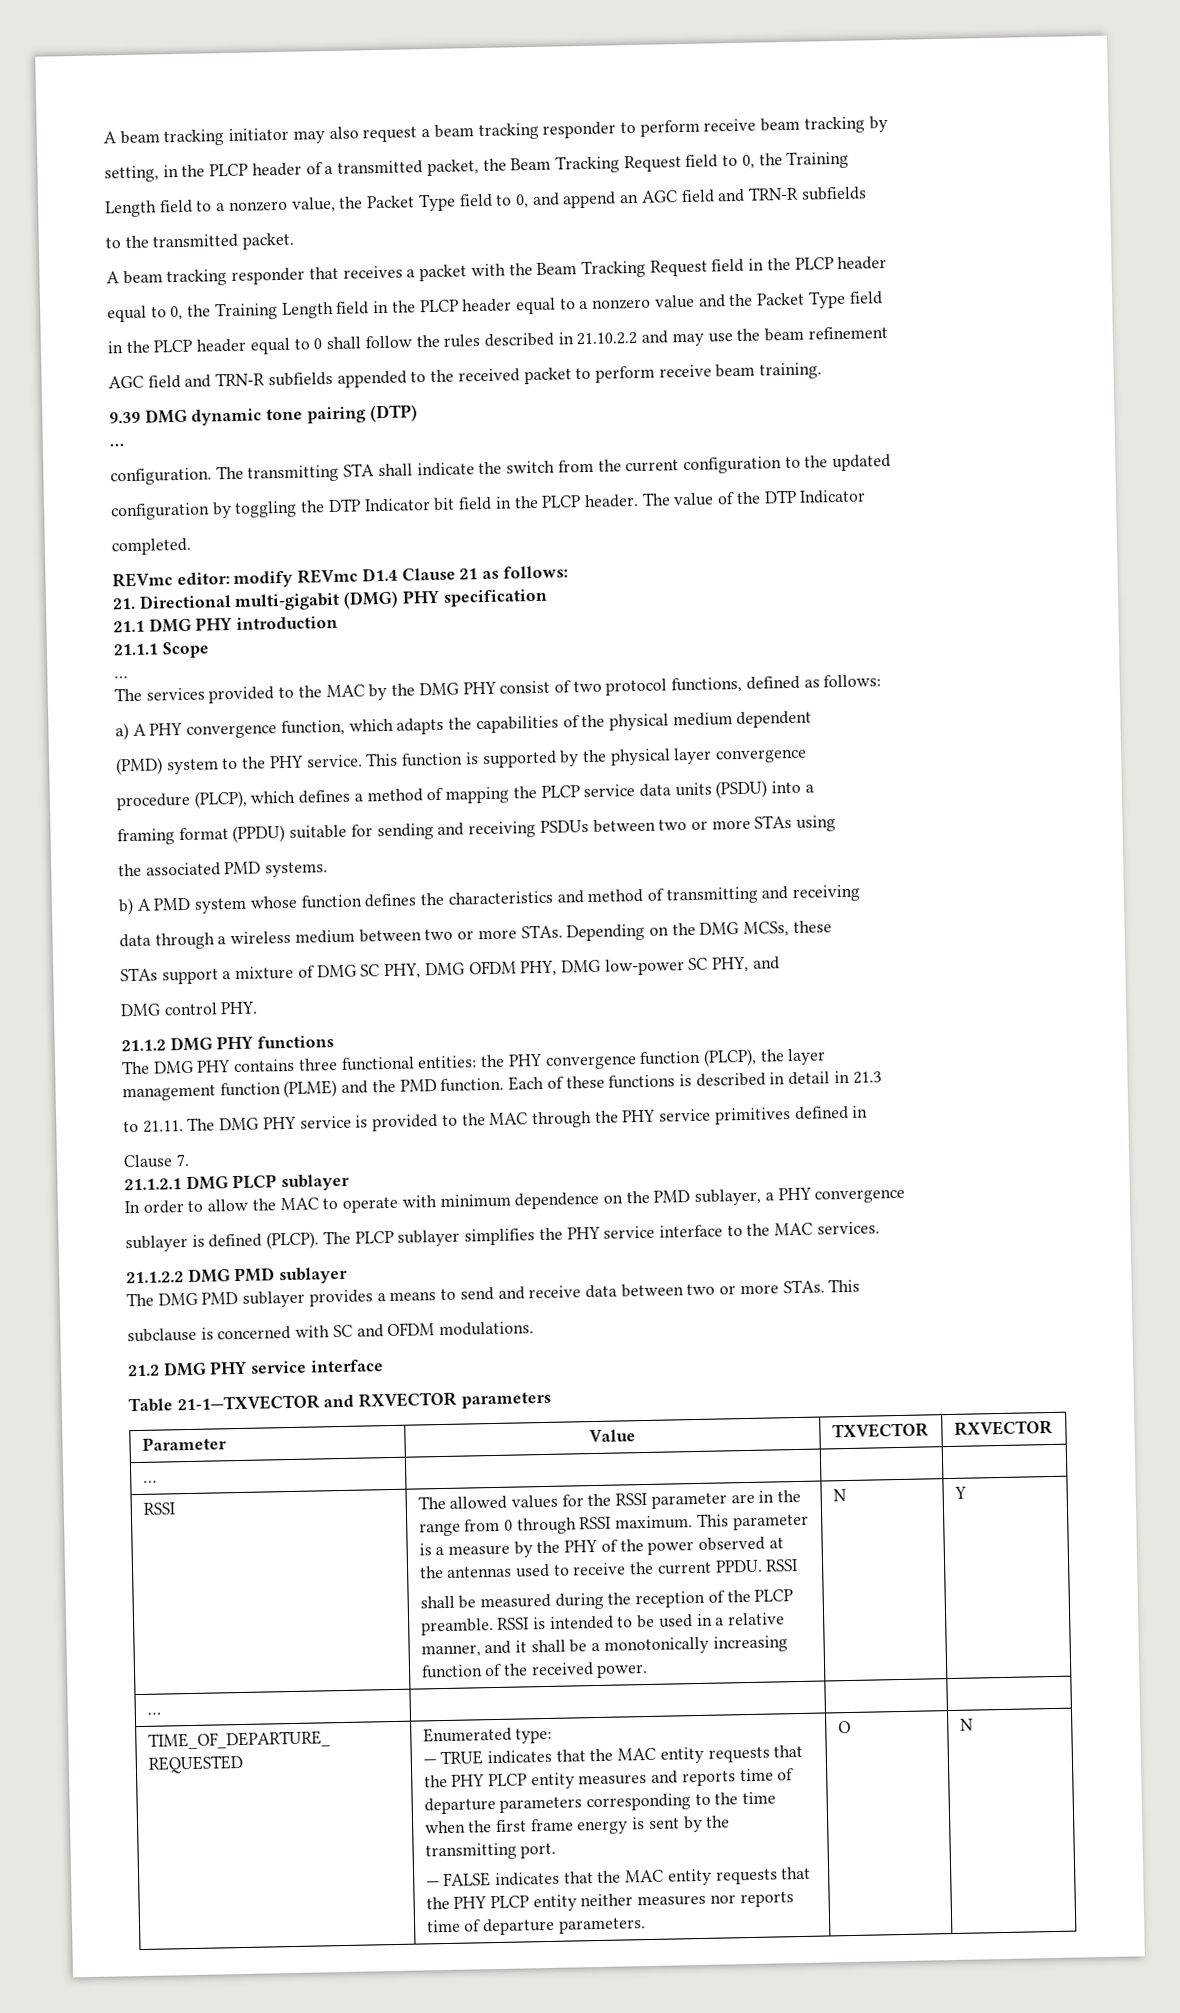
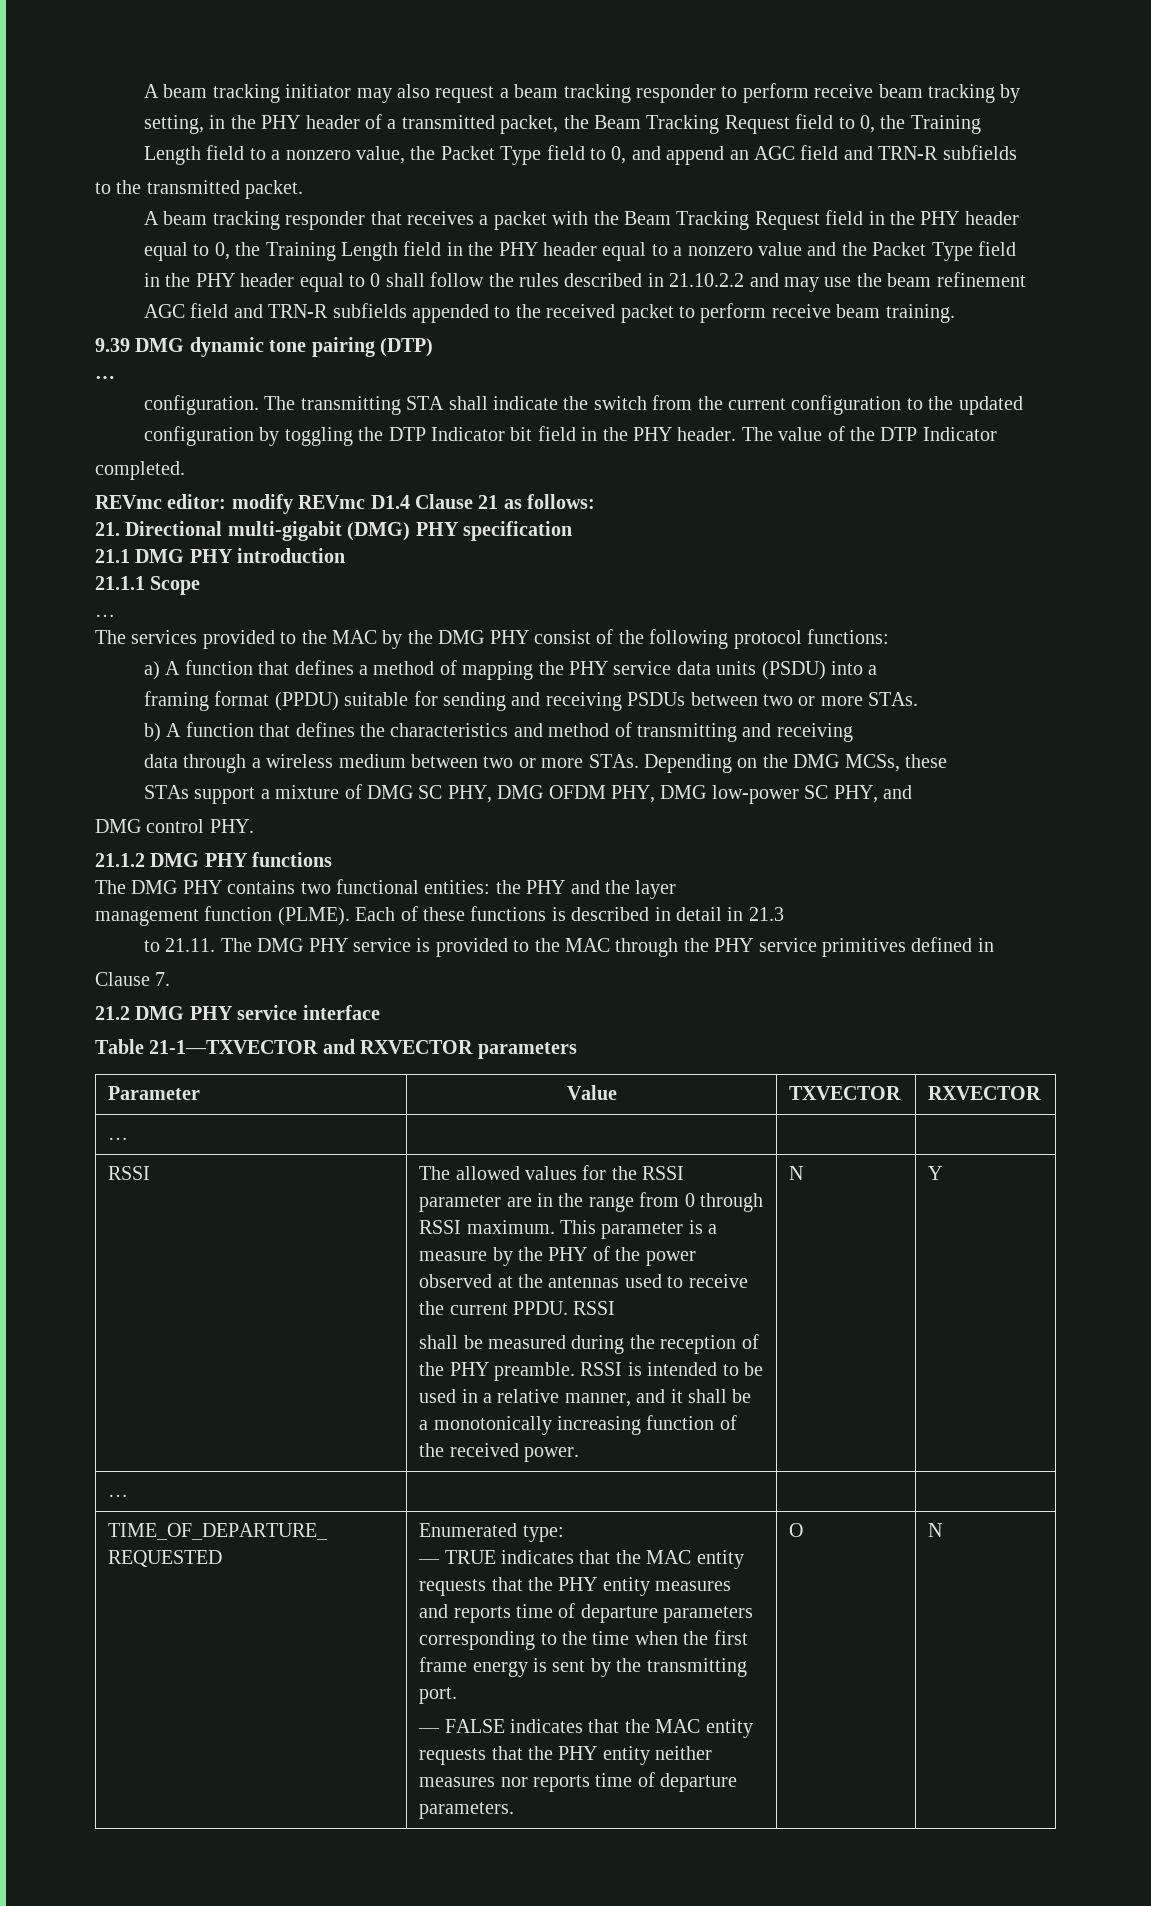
- setting, in the PLCP header of a transmitted packet, the Beam Tracking Request field to 0, the Training
+ setting, in the PHY header of a transmitted packet, the Beam Tracking Request field to 0, the Training
- A beam tracking responder that receives a packet with the Beam Tracking Request field in the PLCP header
+ A beam tracking responder that receives a packet with the Beam Tracking Request field in the PHY header
- equal to 0, the Training Length field in the PLCP header equal to a nonzero value and the Packet Type field
+ equal to 0, the Training Length field in the PHY header equal to a nonzero value and the Packet Type field
- in the PLCP header equal to 0 shall follow the rules described in 21.10.2.2 and may use the beam refinement
+ in the PHY header equal to 0 shall follow the rules described in 21.10.2.2 and may use the beam refinement
- configuration by toggling the DTP Indicator bit field in the PLCP header.
+ configuration by toggling the DTP Indicator bit field in the PHY header.
- The services provided to the MAC by the DMG PHY consist of two protocol functions, defined as follows:
- a) A PHY convergence function, which adapts the capabilities of the physical medium dependent
- (PMD) system to the PHY service. This function is supported by the physical layer convergence
- procedure (PLCP), which defines a method of mapping the PLCP service data units (PSDU) into a
+ The services provided to the MAC by the DMG PHY consist of the following protocol functions:
+ a) A function that defines a method of mapping the PHY service data units (PSDU) into a
- framing format (PPDU) suitable for sending and receiving PSDUs between two or more STAs using
- the associated PMD systems.
- b) A PMD system whose function defines the characteristics and method of transmitting and receiving
+ framing format (PPDU) suitable for sending and receiving PSDUs between two or more STAs.
+ b) A function that defines the characteristics and method of transmitting and receiving
- The DMG PHY contains three functional entities: the PHY convergence function (PLCP), the layer
+ The DMG PHY contains two functional entities: the PHY and the layer
- management function (PLME) and the PMD function.
+ management function (PLME).
- 21.1.2.1 DMG PLCP sublayer
- In order to allow the MAC to operate with minimum dependence on the PMD sublayer, a PHY convergence
- sublayer is defined (PLCP). The PLCP sublayer simplifies the PHY service interface to the MAC services.
- 21.1.2.2 DMG PMD sublayer
- The DMG PMD sublayer provides a means to send and receive data between two or more STAs. This
- subclause is concerned with SC and OFDM modulations.
- shall be measured during the reception of the PLCP preamble.
+ shall be measured during the reception of the PHY preamble.
- — TRUE indicates that the MAC entity requests that the PHY PLCP entity measures and reports time of departure parameters corresponding to the time when the first frame energy is sent by the transmitting port.
+ — TRUE indicates that the MAC entity requests that the PHY entity measures and reports time of departure parameters corresponding to the time when the first frame energy is sent by the transmitting port.
- — FALSE indicates that the MAC entity requests that the PHY PLCP entity neither measures nor reports time of departure parameters.
+ — FALSE indicates that the MAC entity requests that the PHY entity neither measures nor reports time of departure parameters.

